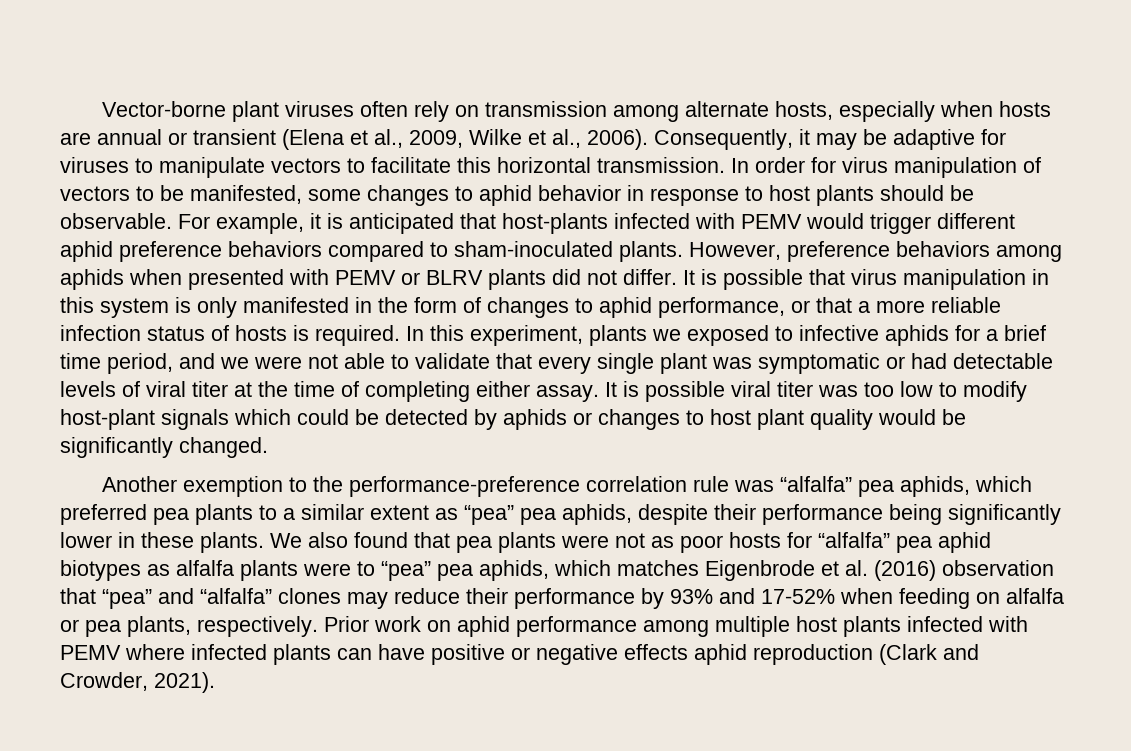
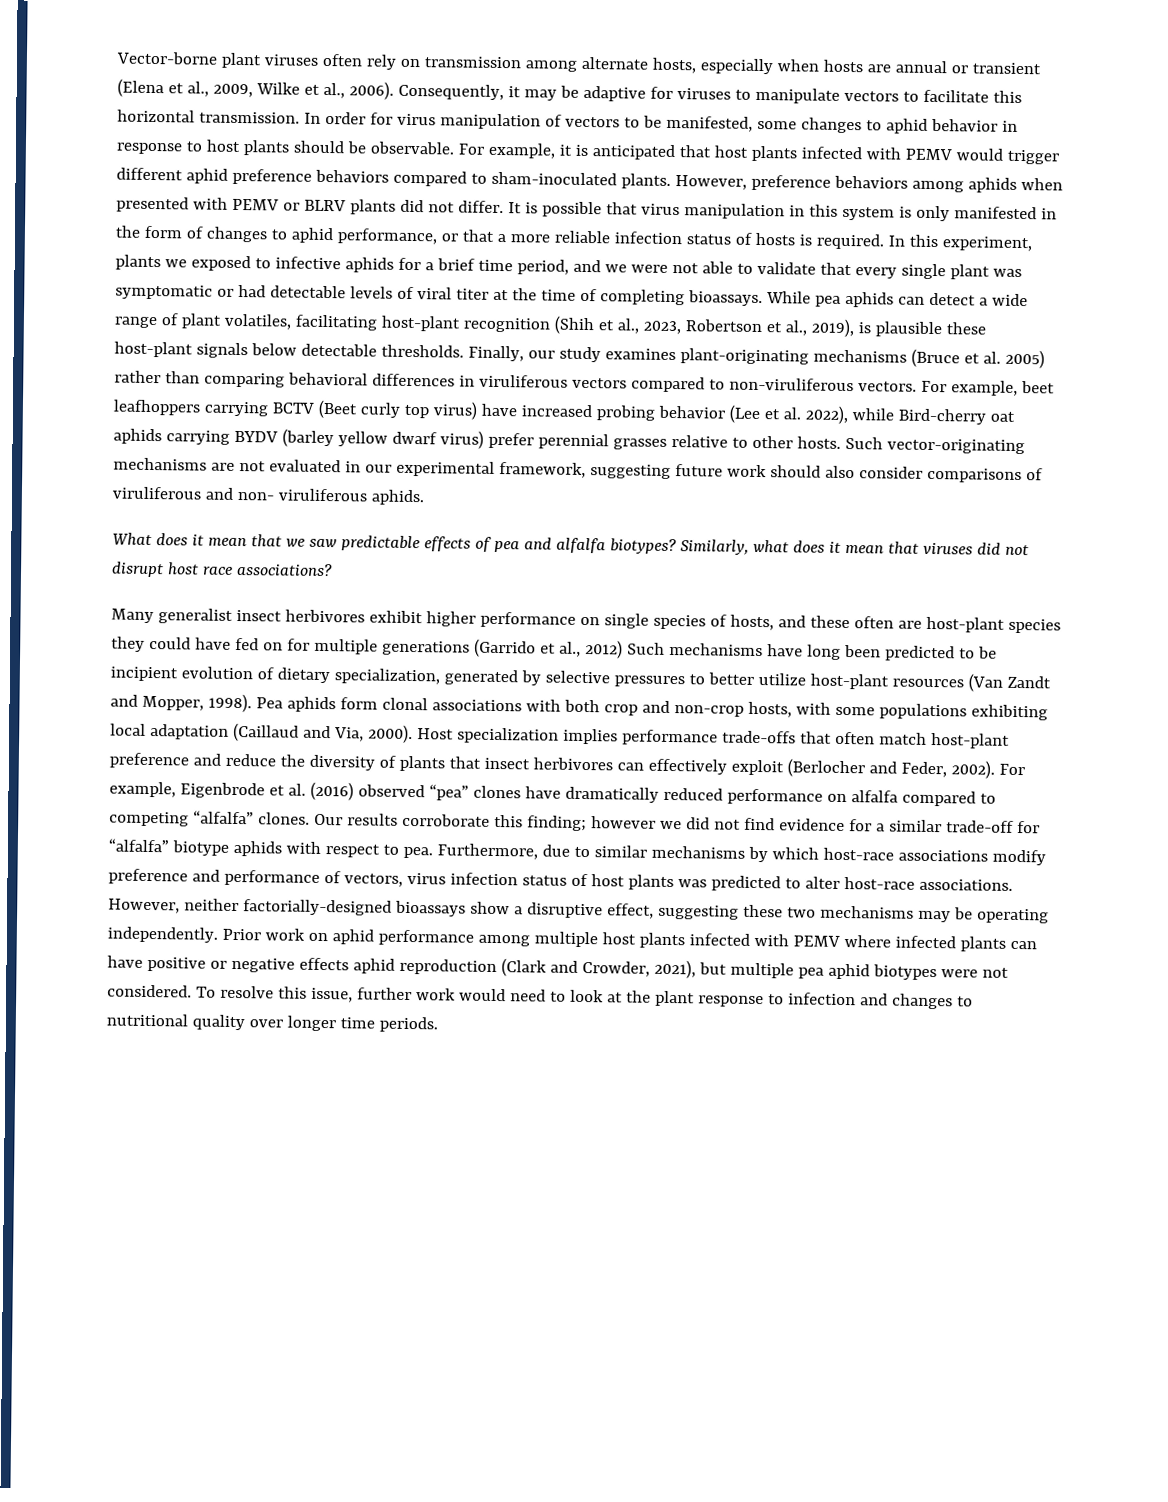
- For example, it is anticipated that host-plants infected with PEMV would trigger different aphid preference behaviors compared to sham-inoculated plants.
+ For example, it is anticipated that host plants infected with PEMV would trigger different aphid preference behaviors compared to sham-inoculated plants.
- In this experiment, plants we exposed to infective aphids for a brief time period, and we were not able to validate that every single plant was symptomatic or had detectable levels of viral titer at the time of completing either assay. It is possible viral titer was too low to modify host-plant signals which could be detected by aphids or changes to host plant quality would be significantly changed.
- Another exemption to the performance-preference correlation rule was “alfalfa” pea aphids, which preferred pea plants to a similar extent as “pea” pea aphids, despite their performance being significantly lower in these plants. We also found that pea plants were not as poor hosts for “alfalfa” pea aphid biotypes as alfalfa plants were to “pea” pea aphids, which matches Eigenbrode et al. (2016) observation that “pea” and “alfalfa” clones may reduce their performance by 93% and 17-52% when feeding on alfalfa or pea plants, respectively.
+ In this experiment, plants we exposed to infective aphids for a brief time period, and we were not able to validate that every single plant was symptomatic or had detectable levels of viral titer at the time of completing bioassays. While pea aphids can detect a wide range of plant volatiles, facilitating host-plant recognition (Shih et al., 2023, Robertson et al., 2019), is plausible these host-plant signals below detectable thresholds. Finally, our study examines plant-originating mechanisms (Bruce et al. 2005) rather than comparing behavioral differences in viruliferous vectors compared to non-viruliferous vectors. For example, beet leafhoppers carrying BCTV (Beet curly top virus) have increased probing behavior (Lee et al. 2022), while Bird-cherry oat aphids carrying BYDV (barley yellow dwarf virus) prefer perennial grasses relative to other hosts. Such vector-originating mechanisms are not evaluated in our experimental framework, suggesting future work should also consider comparisons of viruliferous and non- viruliferous aphids.
+ What does it mean that we saw predictable effects of pea and alfalfa biotypes? Similarly, what does it mean that viruses did not disrupt host race associations?
+ Many generalist insect herbivores exhibit higher performance on single species of hosts, and these often are host-plant species they could have fed on for multiple generations (Garrido et al., 2012) Such mechanisms have long been predicted to be incipient evolution of dietary specialization, generated by selective pressures to better utilize host-plant resources (Van Zandt and Mopper, 1998). Pea aphids form clonal associations with both crop and non-crop hosts, with some populations exhibiting local adaptation (Caillaud and Via, 2000). Host specialization implies performance trade-offs that often match host-plant preference and reduce the diversity of plants that insect herbivores can effectively exploit (Berlocher and Feder, 2002). For example, Eigenbrode et al. (2016) observed “pea” clones have dramatically reduced performance on alfalfa compared to competing “alfalfa” clones. Our results corroborate this finding; however we did not find evidence for a similar trade-off for “alfalfa” biotype aphids with respect to pea. Furthermore, due to similar mechanisms by which host-race associations modify preference and performance of vectors, virus infection status of host plants was predicted to alter host-race associations. However, neither factorially-designed bioassays show a disruptive effect, suggesting these two mechanisms may be operating independently.
- Prior work on aphid performance among multiple host plants infected with PEMV where infected plants can have positive or negative effects aphid reproduction (Clark and Crowder, 2021).
+ Prior work on aphid performance among multiple host plants infected with PEMV where infected plants can have positive or negative effects aphid reproduction (Clark and Crowder, 2021), but multiple pea aphid biotypes were not considered. To resolve this issue, further work would need to look at the plant response to infection and changes to nutritional quality over longer time periods.

